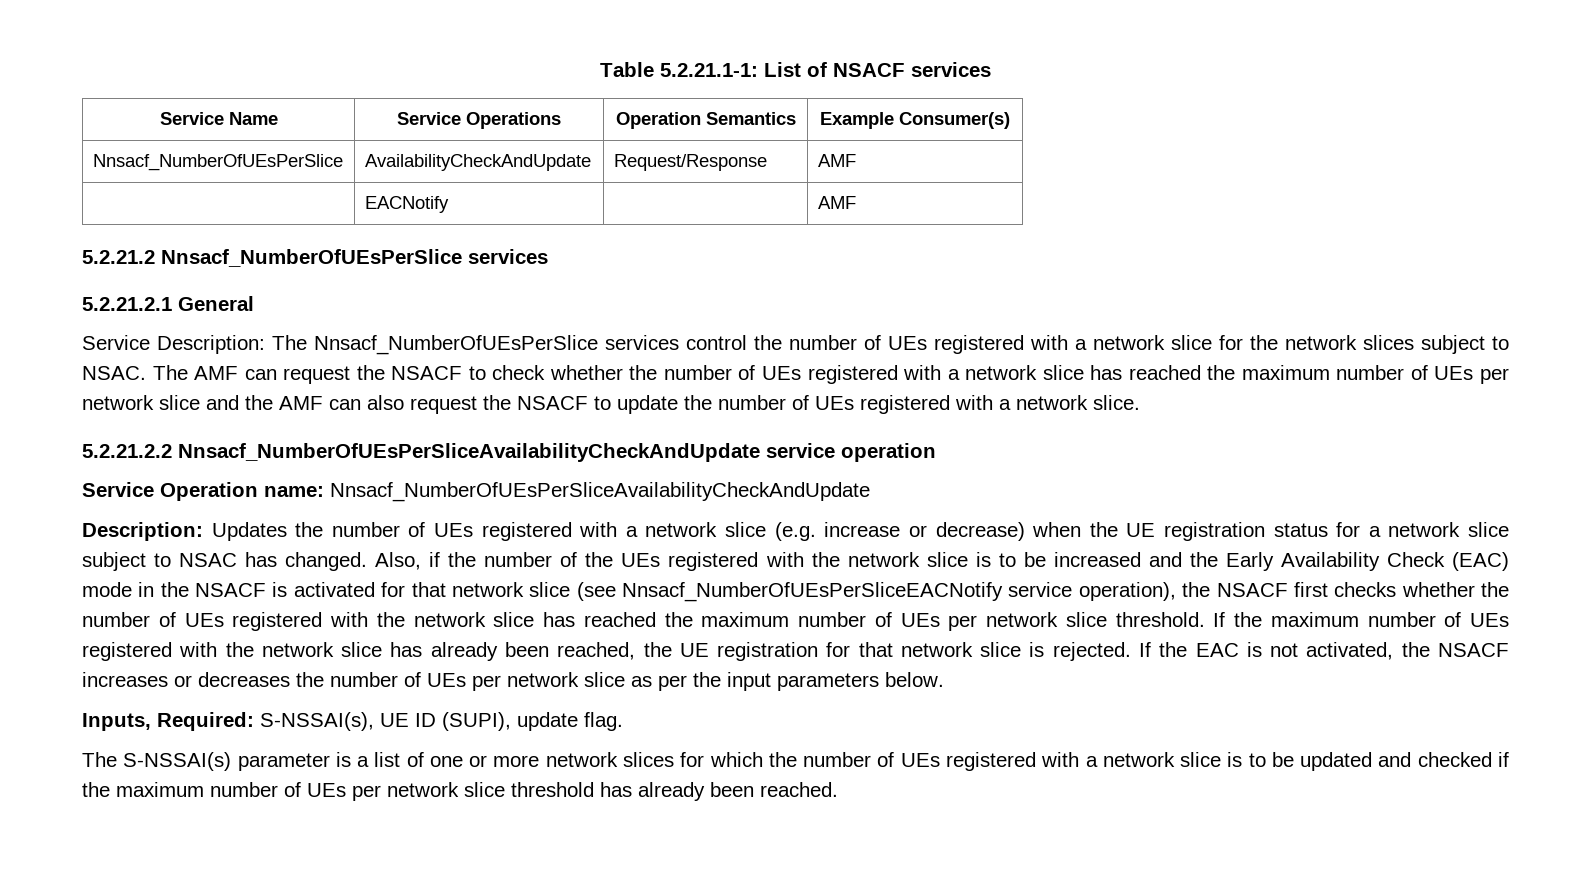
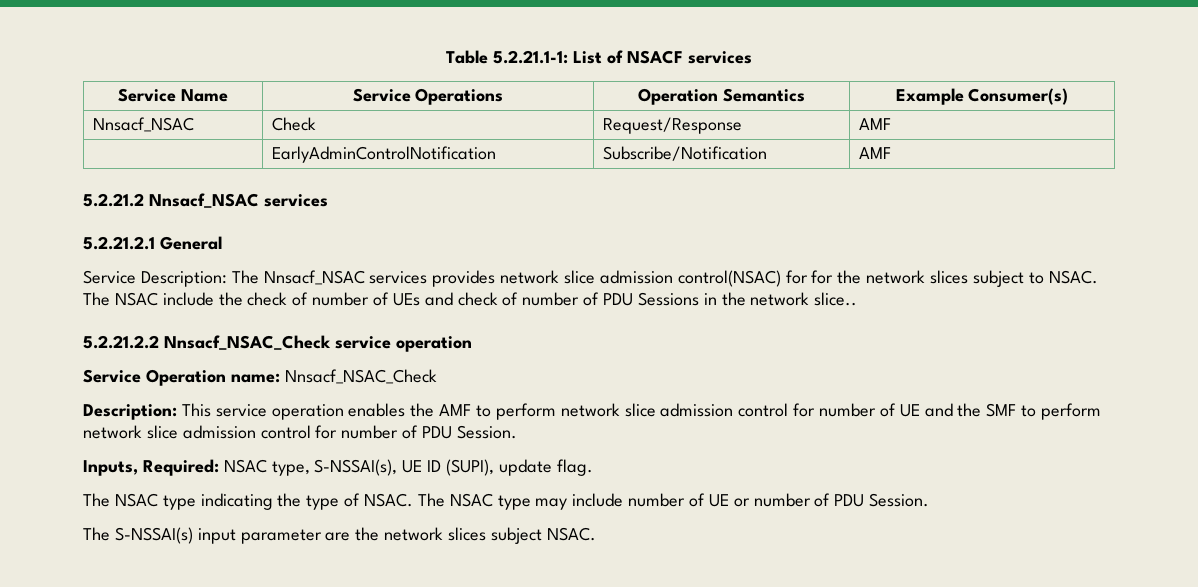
- Nnsacf_NumberOfUEsPerSlice | AvailabilityCheckAndUpdate | Request/Response | AMF
+ Nnsacf_NSAC | Check | Request/Response | AMF
- | EACNotify | | AMF
+ | EarlyAdminControlNotification | Subscribe/Notification | AMF
- 5.2.21.2 Nnsacf_NumberOfUEsPerSlice services
+ 5.2.21.2 Nnsacf_NSAC services
- Service Description: The Nnsacf_NumberOfUEsPerSlice services control the number of UEs registered with a network slice for the network slices subject to NSAC.
+ Service Description: The Nnsacf_NSAC services provides network slice admission control(NSAC) for for the network slices subject to NSAC.
- The AMF can request the NSACF to check whether the number of UEs registered with a network slice has reached the maximum number of UEs per network slice and the AMF can also request the NSACF to update the number of UEs registered with a network slice.
+ The NSAC include the check of number of UEs and check of number of PDU Sessions in the network slice..
- 5.2.21.2.2 Nnsacf_NumberOfUEsPerSliceAvailabilityCheckAndUpdate service operation
+ 5.2.21.2.2 Nnsacf_NSAC_Check service operation
- Service Operation name: Nnsacf_NumberOfUEsPerSliceAvailabilityCheckAndUpdate
- Description: Updates the number of UEs registered with a network slice (e.g. increase or decrease) when the UE registration status for a network slice subject to NSAC has changed. Also, if the number of the UEs registered with the network slice is to be increased and the Early Availability Check (EAC) mode in the NSACF is activated for that network slice (see Nnsacf_NumberOfUEsPerSliceEACNotify service operation), the NSACF first checks whether the number of UEs registered with the network slice has reached the maximum number of UEs per network slice threshold. If the maximum number of UEs registered with the network slice has already been reached, the UE registration for that network slice is rejected. If the EAC is not activated, the NSACF increases or decreases the number of UEs per network slice as per the input parameters below.
+ Service Operation name: Nnsacf_NSAC_Check
+ Description: This service operation enables the AMF to perform network slice admission control for number of UE and the SMF to perform network slice admission control for number of PDU Session.
- Inputs, Required: S-NSSAI(s), UE ID (SUPI), update flag.
+ Inputs, Required: NSAC type, S-NSSAI(s), UE ID (SUPI), update flag.
- The S-NSSAI(s) parameter is a list of one or more network slices for which the number of UEs registered with a network slice is to be updated and checked if the maximum number of UEs per network slice threshold has already been reached.
+ The NSAC type indicating the type of NSAC. The NSAC type may include number of UE or number of PDU Session.
+ The S-NSSAI(s) input parameter are the network slices subject NSAC.

